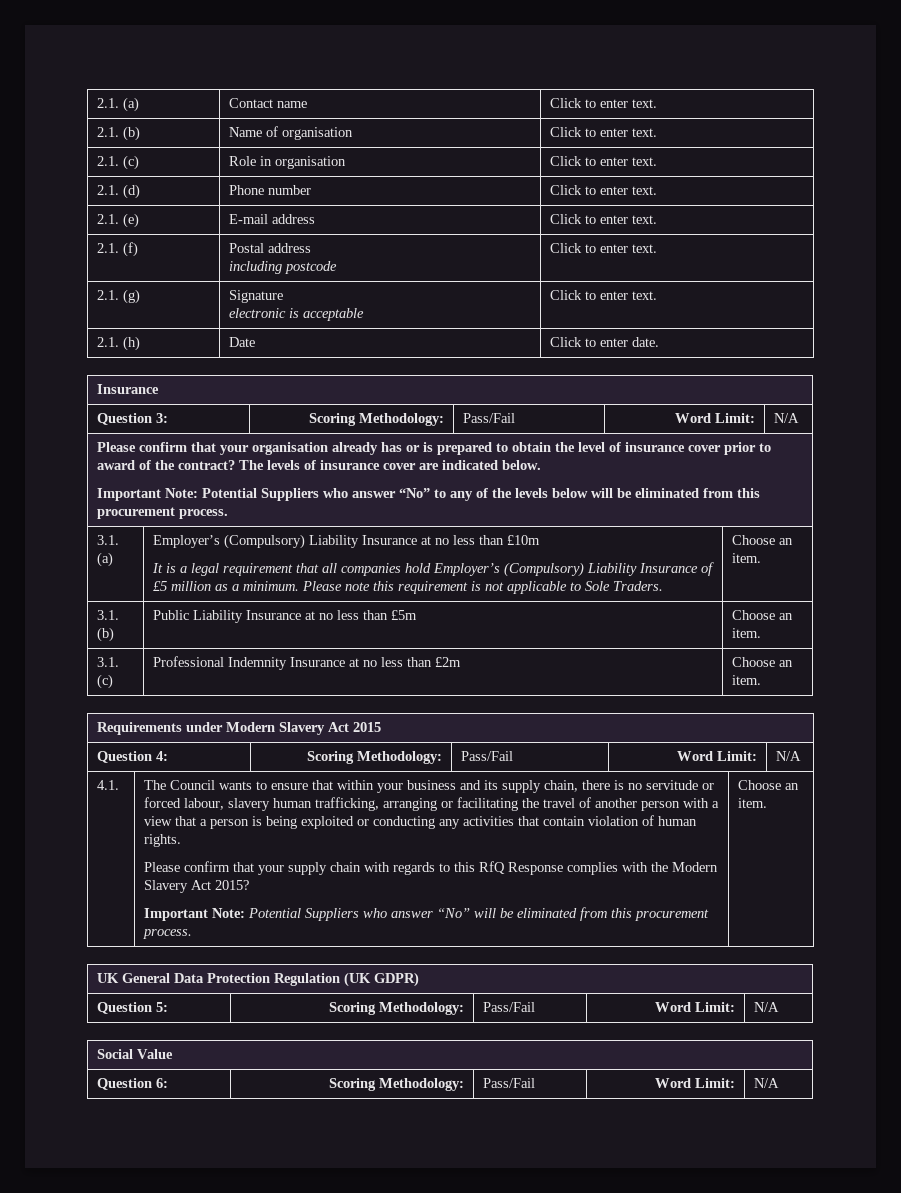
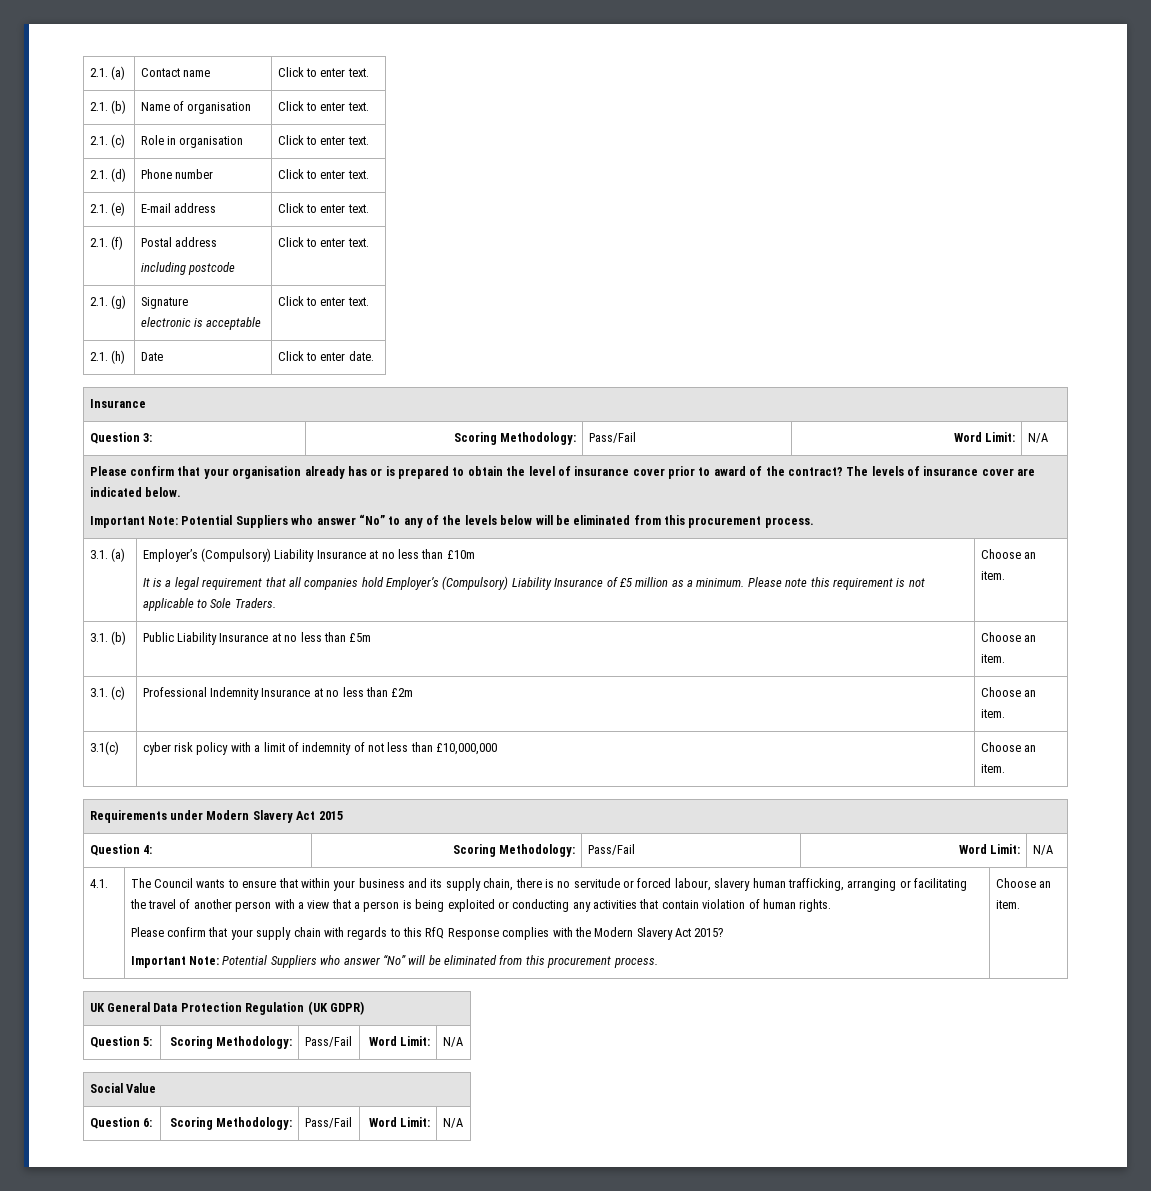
+ 3.1(c) | cyber risk policy with a limit of indemnity of not less than £10,000,000 | Choose an item.

